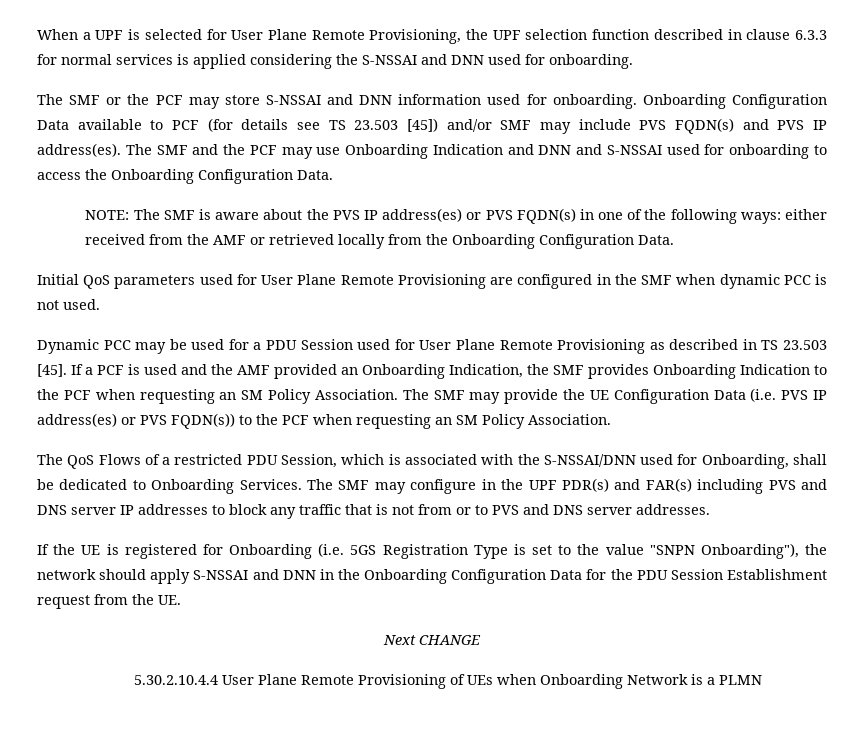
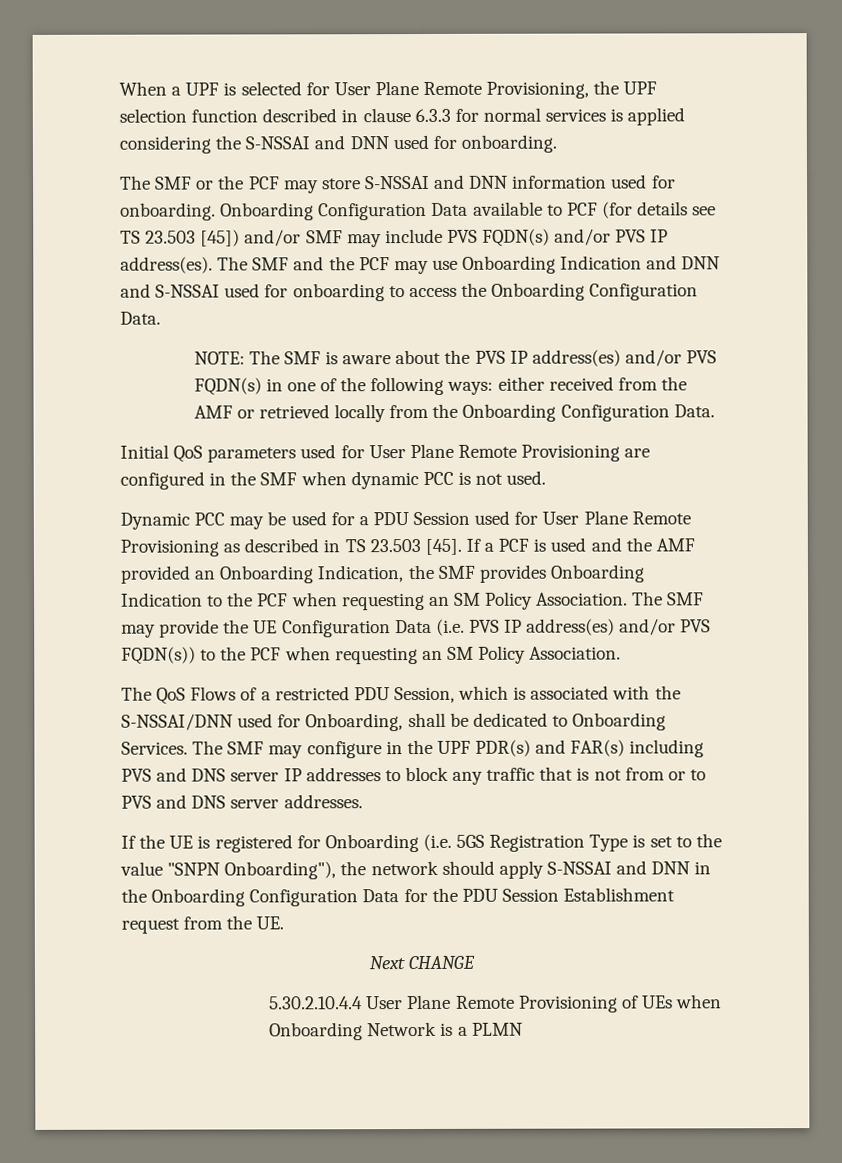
- Onboarding Configuration Data available to PCF (for details see TS 23.503 [45]) and/or SMF may include PVS FQDN(s) and PVS IP address(es).
+ Onboarding Configuration Data available to PCF (for details see TS 23.503 [45]) and/or SMF may include PVS FQDN(s) and/or PVS IP address(es).
- NOTE: The SMF is aware about the PVS IP address(es) or PVS FQDN(s) in one of the following ways: either received from the AMF or retrieved locally from the Onboarding Configuration Data.
+ NOTE: The SMF is aware about the PVS IP address(es) and/or PVS FQDN(s) in one of the following ways: either received from the AMF or retrieved locally from the Onboarding Configuration Data.
- The SMF may provide the UE Configuration Data (i.e. PVS IP address(es) or PVS FQDN(s)) to the PCF when requesting an SM Policy Association.
+ The SMF may provide the UE Configuration Data (i.e. PVS IP address(es) and/or PVS FQDN(s)) to the PCF when requesting an SM Policy Association.

